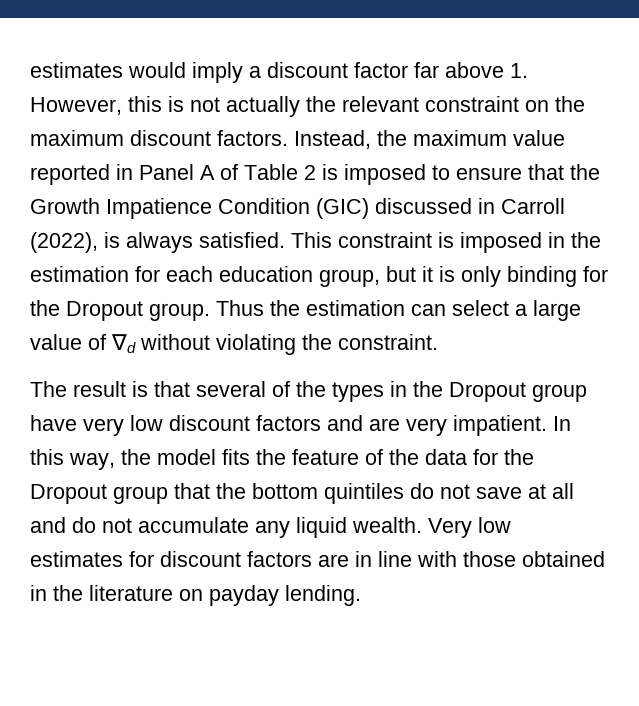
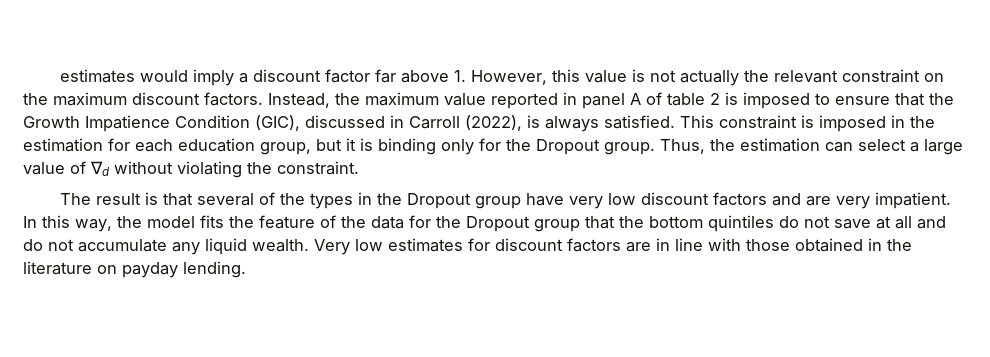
- estimates would imply a discount factor far above 1. However, this is not actually the relevant constraint on the maximum discount factors.
+ estimates would imply a discount factor far above 1. However, this value is not actually the relevant constraint on the maximum discount factors.
- Instead, the maximum value reported in Panel A of Table 2 is imposed to ensure that the Growth Impatience Condition (GIC) discussed in Carroll (2022), is always satisfied.
+ Instead, the maximum value reported in panel A of table 2 is imposed to ensure that the Growth Impatience Condition (GIC), discussed in Carroll (2022), is always satisfied.
- This constraint is imposed in the estimation for each education group, but it is only binding for the Dropout group.
+ This constraint is imposed in the estimation for each education group, but it is binding only for the Dropout group.
- Thus the estimation can select a large value of ∇d without violating the constraint.
+ Thus, the estimation can select a large value of ∇d without violating the constraint.

